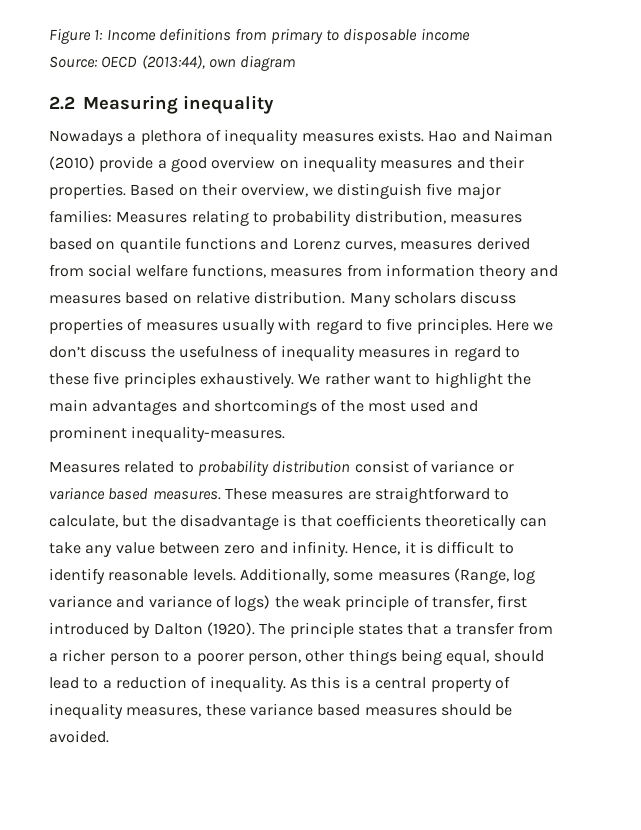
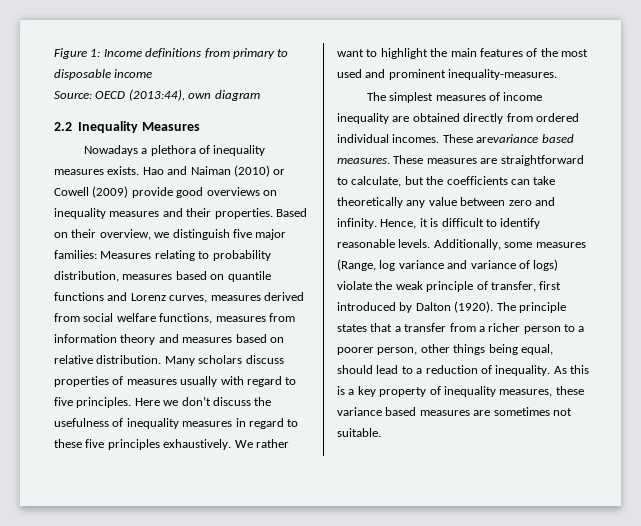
- 2.2 Measuring inequality
+ 2.2 Inequality Measures
- Hao and Naiman (2010) provide a good overview on inequality measures and their properties.
+ Hao and Naiman (2010) or Cowell (2009) provide good overviews on inequality measures and their properties.
- We rather want to highlight the main advantages and shortcomings of the most used and prominent inequality-measures.
+ We rather want to highlight the main features of the most used and prominent inequality-measures.
- Measures related to probability distribution consist of variance or variance based measures.
+ The simplest measures of income inequality are obtained directly from ordered individual incomes. These arevariance based measures.
- These measures are straightforward to calculate, but the disadvantage is that coefficients theoretically can take any value between zero and infinity.
+ These measures are straightforward to calculate, but the coefficients can take theoretically any value between zero and infinity.
- Additionally, some measures (Range, log variance and variance of logs) the weak principle of transfer, first introduced by Dalton (1920).
+ Additionally, some measures (Range, log variance and variance of logs) violate the weak principle of transfer, first introduced by Dalton (1920).
- As this is a central property of inequality measures, these variance based measures should be avoided.
+ As this is a key property of inequality measures, these variance based measures are sometimes not suitable.

